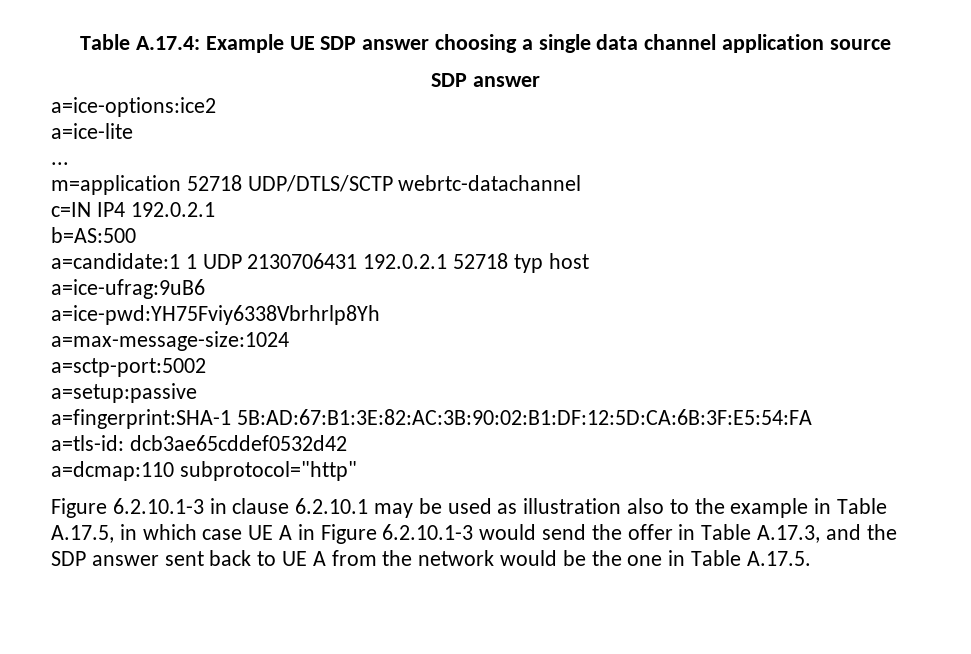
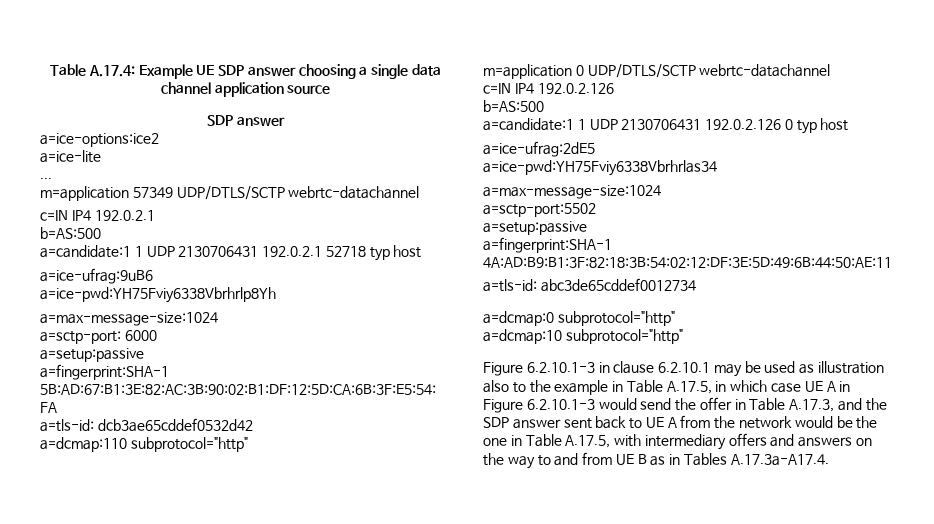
- m=application 52718 UDP/DTLS/SCTP webrtc-datachannel
+ m=application 57349 UDP/DTLS/SCTP webrtc-datachannel
- a=sctp-port:5002
+ a=sctp-port: 6000
+ m=application 0 UDP/DTLS/SCTP webrtc-datachannel
+ c=IN IP4 192.0.2.126
+ b=AS:500
+ a=candidate:1 1 UDP 2130706431 192.0.2.126 0 typ host
+ a=ice-ufrag:2dE5
+ a=ice-pwd:YH75Fviy6338Vbrhrlas34
+ a=max-message-size:1024
+ a=sctp-port:5502
+ a=setup:passive
+ a=fingerprint:SHA-1 4A:AD:B9:B1:3F:82:18:3B:54:02:12:DF:3E:5D:49:6B:44:50:AE:11
+ a=tls-id: abc3de65cddef0012734
+ a=dcmap:0 subprotocol="http"
+ a=dcmap:10 subprotocol="http"
- Figure 6.2.10.1-3 in clause 6.2.10.1 may be used as illustration also to the example in Table A.17.5, in which case UE A in Figure 6.2.10.1-3 would send the offer in Table A.17.3, and the SDP answer sent back to UE A from the network would be the one in Table A.17.5.
+ Figure 6.2.10.1-3 in clause 6.2.10.1 may be used as illustration also to the example in Table A.17.5, in which case UE A in Figure 6.2.10.1-3 would send the offer in Table A.17.3, and the SDP answer sent back to UE A from the network would be the one in Table A.17.5, with intermediary offers and answers on the way to and from UE B as in Tables A.17.3a-A17.4.

